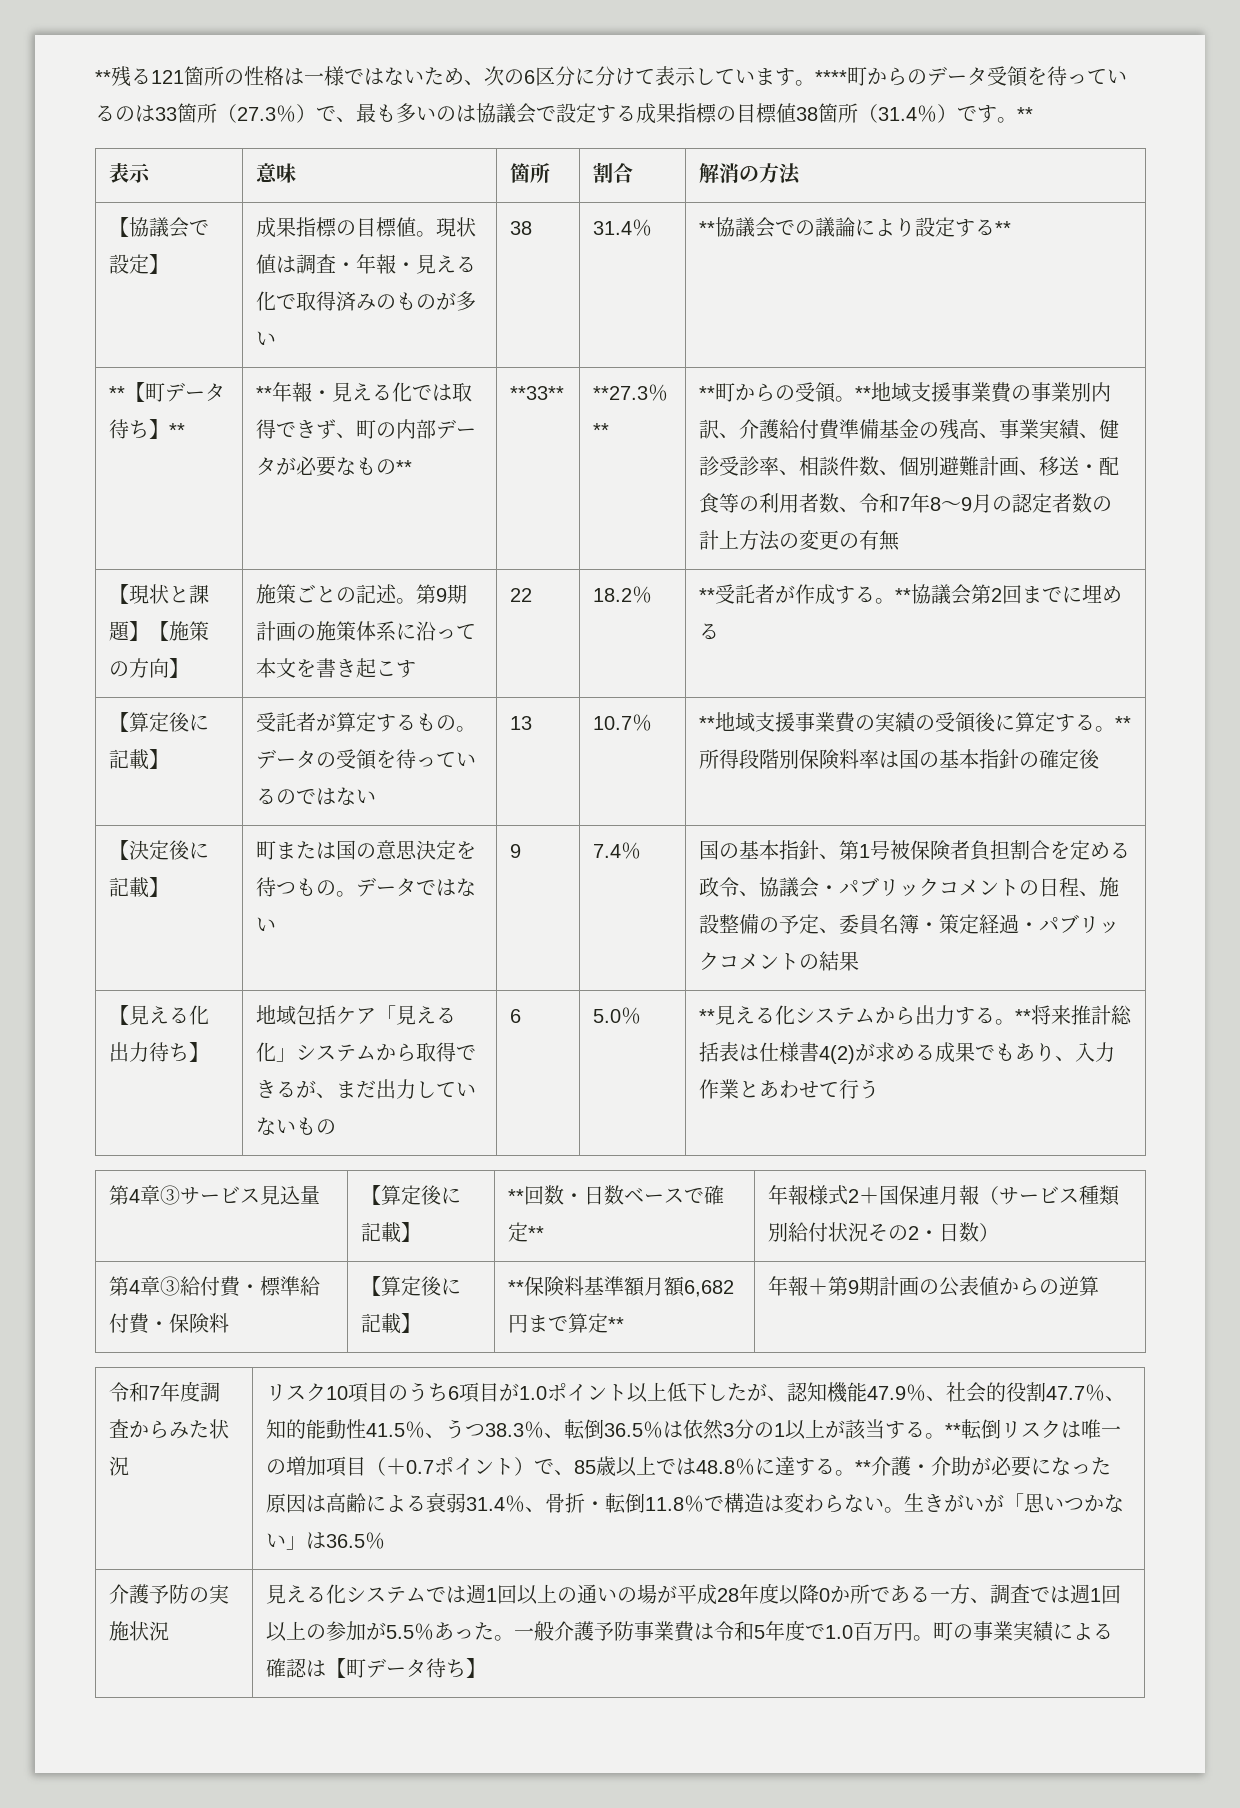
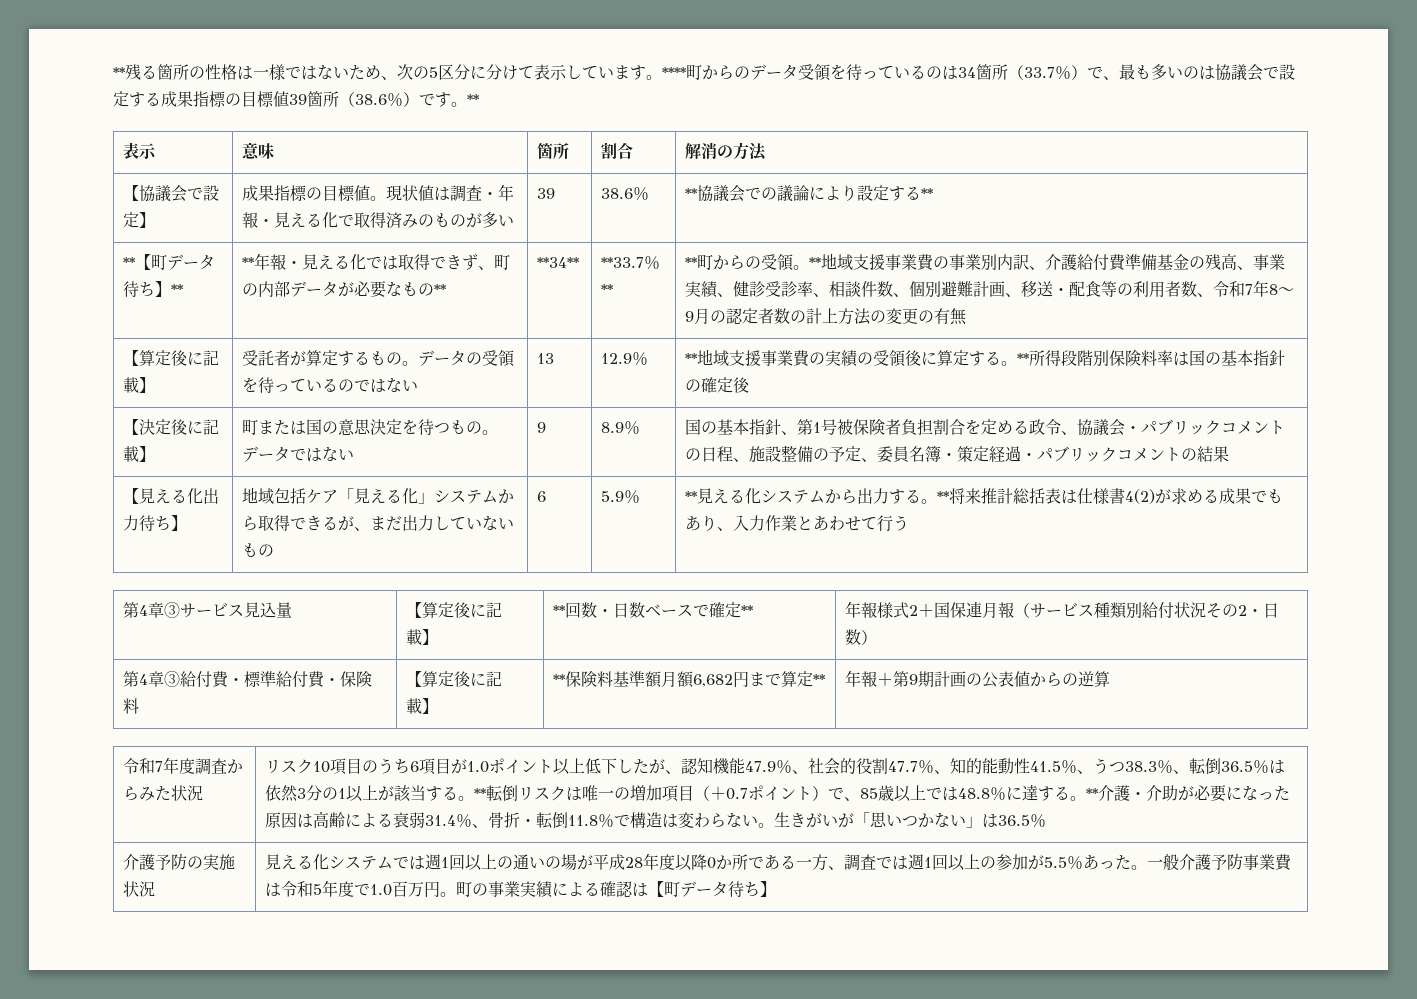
- **残る121箇所の性格は一様ではないため、次の6区分に分けて表示しています。
+ **残る箇所の性格は一様ではないため、次の5区分に分けて表示しています。
- ****町からのデータ受領を待っているのは33箇所（27.3％）で、最も多いのは協議会で設定する成果指標の目標値38箇所（31.4％）です。
+ ****町からのデータ受領を待っているのは34箇所（33.7％）で、最も多いのは協議会で設定する成果指標の目標値39箇所（38.6％）です。
- 【協議会で設定】 | 成果指標の目標値。現状値は調査・年報・見える化で取得済みのものが多い | 38 | 31.4％ | **協議会での議論により設定する**
+ 【協議会で設定】 | 成果指標の目標値。現状値は調査・年報・見える化で取得済みのものが多い | 39 | 38.6％ | **協議会での議論により設定する**
- **33** | **27.3％**
+ **34** | **33.7％**
- 【現状と課題】【施策の方向】 | 施策ごとの記述。第9期計画の施策体系に沿って本文を書き起こす | 22 | 18.2％ | **受託者が作成する。**協議会第2回までに埋める
- 10.7％
+ 12.9％
- 7.4％
+ 8.9％
- 5.0％
+ 5.9％

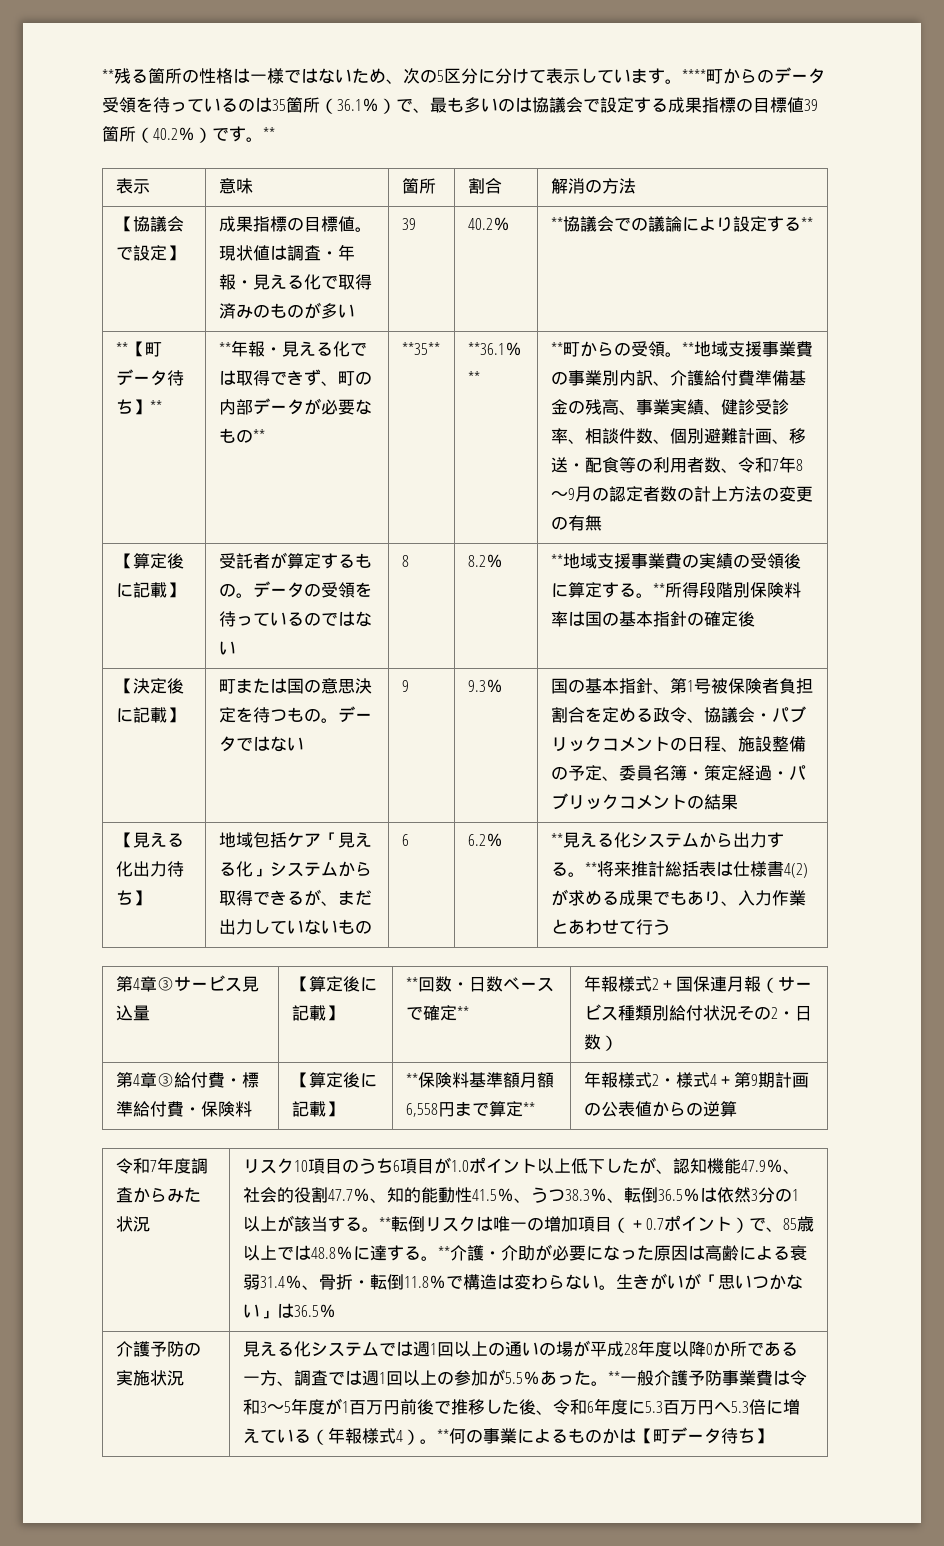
- ****町からのデータ受領を待っているのは34箇所（33.7％）で、最も多いのは協議会で設定する成果指標の目標値39箇所（38.6％）です。
+ ****町からのデータ受領を待っているのは35箇所（36.1％）で、最も多いのは協議会で設定する成果指標の目標値39箇所（40.2％）です。
- 【協議会で設定】 | 成果指標の目標値。現状値は調査・年報・見える化で取得済みのものが多い | 39 | 38.6％ | **協議会での議論により設定する**
+ 【協議会で設定】 | 成果指標の目標値。現状値は調査・年報・見える化で取得済みのものが多い | 39 | 40.2％ | **協議会での議論により設定する**
- **34** | **33.7％**
+ **35** | **36.1％**
- 13 | 12.9％
+ 8 | 8.2％
- 8.9％
+ 9.3％
- 5.9％
+ 6.2％
- 第4章③給付費・標準給付費・保険料 | 【算定後に記載】 | **保険料基準額月額6,682円まで算定** | 年報＋第9期計画の公表値からの逆算
+ 第4章③給付費・標準給付費・保険料 | 【算定後に記載】 | **保険料基準額月額6,558円まで算定** | 年報様式2・様式4＋第9期計画の公表値からの逆算
- 一般介護予防事業費は令和5年度で1.0百万円。町の事業実績による確認は【町データ待ち】
+ **一般介護予防事業費は令和3〜5年度が1百万円前後で推移した後、令和6年度に5.3百万円へ5.3倍に増えている（年報様式4）。**何の事業によるものかは【町データ待ち】

